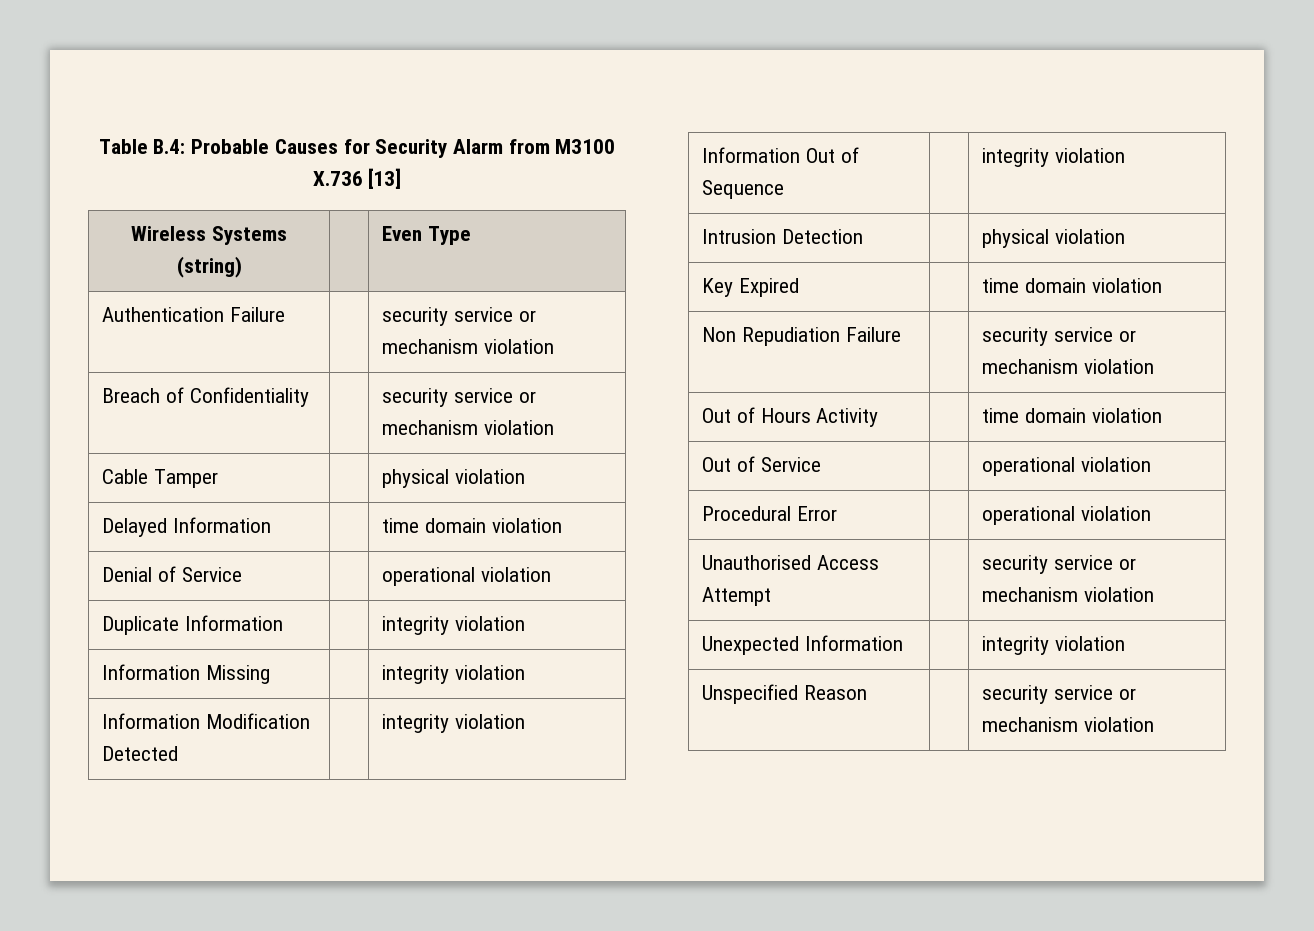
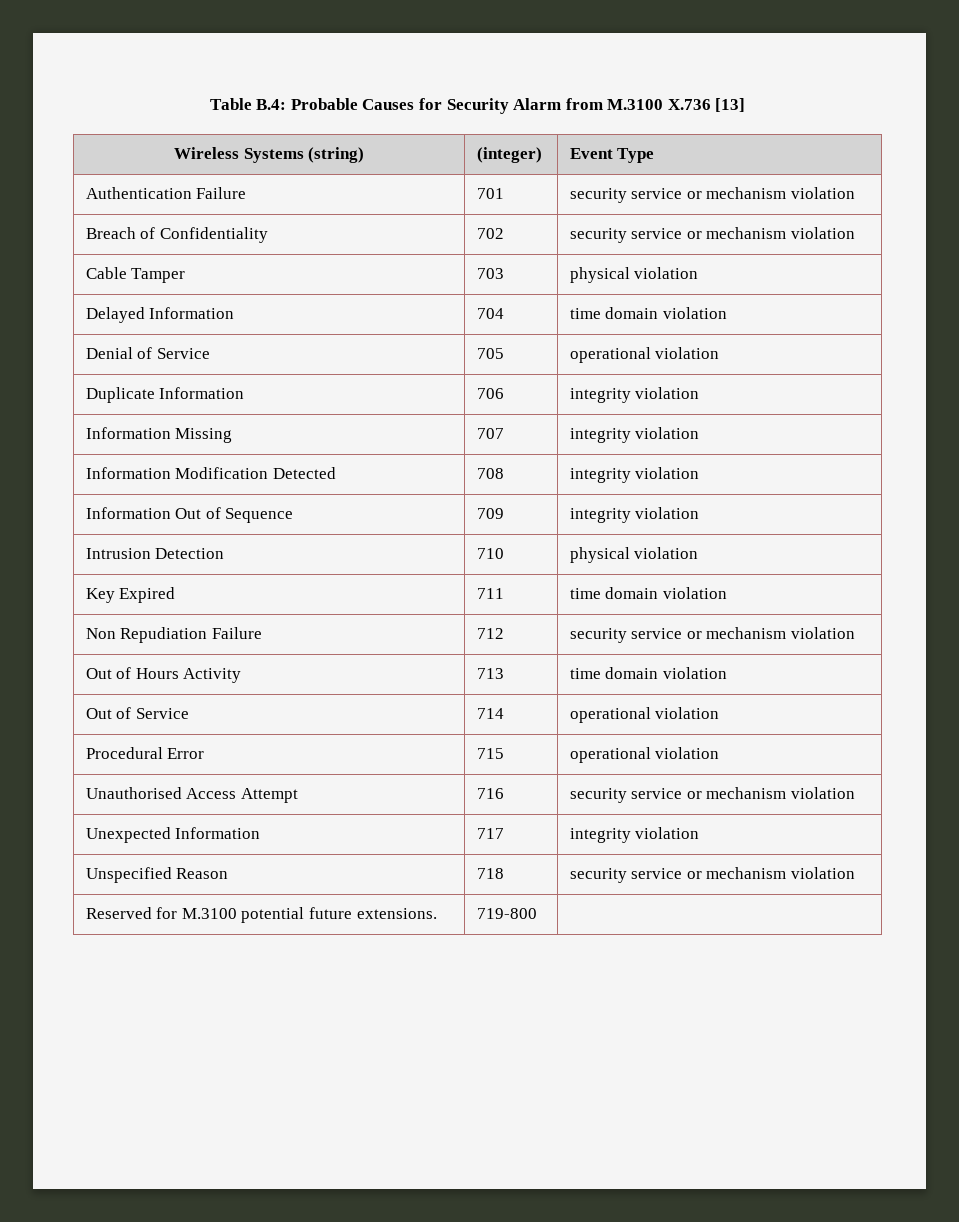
- Table B.4: Probable Causes for Security Alarm from M3100 X.736 [13]
+ Table B.4: Probable Causes for Security Alarm from M.3100 X.736 [13]
- Wireless Systems (string) | | Even Type
+ Wireless Systems (string) | (integer) | Event Type
- Authentication Failure | | security service or mechanism violation
+ Authentication Failure | 701 | security service or mechanism violation
- Breach of Confidentiality | | security service or mechanism violation
+ Breach of Confidentiality | 702 | security service or mechanism violation
- Cable Tamper | | physical violation
+ Cable Tamper | 703 | physical violation
- Delayed Information | | time domain violation
+ Delayed Information | 704 | time domain violation
- Denial of Service | | operational violation
+ Denial of Service | 705 | operational violation
- Duplicate Information | | integrity violation
+ Duplicate Information | 706 | integrity violation
- Information Missing | | integrity violation
+ Information Missing | 707 | integrity violation
- Information Modification Detected | | integrity violation
+ Information Modification Detected | 708 | integrity violation
- Information Out of Sequence | | integrity violation
+ Information Out of Sequence | 709 | integrity violation
- Intrusion Detection | | physical violation
+ Intrusion Detection | 710 | physical violation
- Key Expired | | time domain violation
+ Key Expired | 711 | time domain violation
- Non Repudiation Failure | | security service or mechanism violation
+ Non Repudiation Failure | 712 | security service or mechanism violation
- Out of Hours Activity | | time domain violation
+ Out of Hours Activity | 713 | time domain violation
- Out of Service | | operational violation
+ Out of Service | 714 | operational violation
- Procedural Error | | operational violation
+ Procedural Error | 715 | operational violation
- Unauthorised Access Attempt | | security service or mechanism violation
+ Unauthorised Access Attempt | 716 | security service or mechanism violation
- Unexpected Information | | integrity violation
+ Unexpected Information | 717 | integrity violation
- Unspecified Reason | | security service or mechanism violation
+ Unspecified Reason | 718 | security service or mechanism violation
+ Reserved for M.3100 potential future extensions. | 719-800 |

